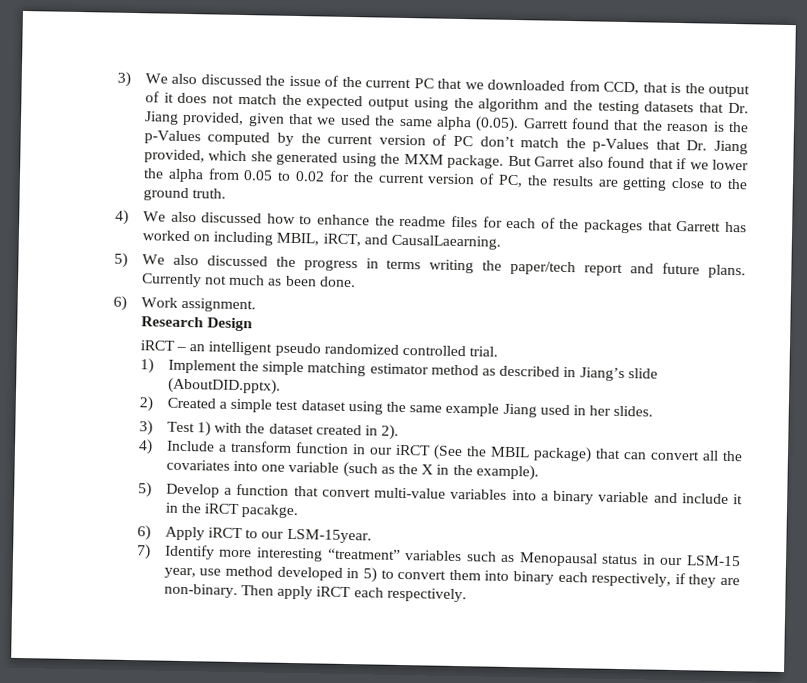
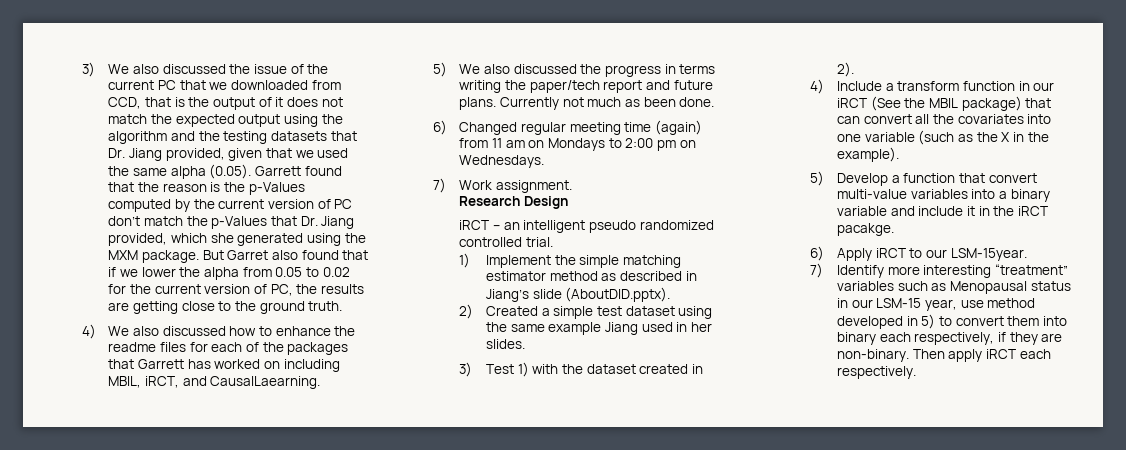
- 6) Work assignment.
+ 6) Changed regular meeting time (again) from 11 am on Mondays to 2:00 pm on Wednesdays.
+ 7) Work assignment.

